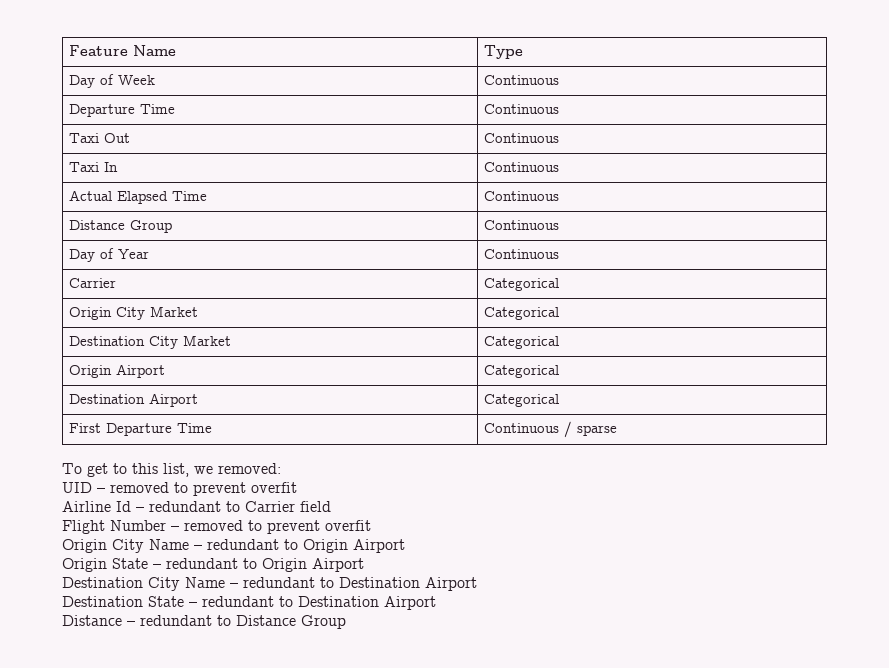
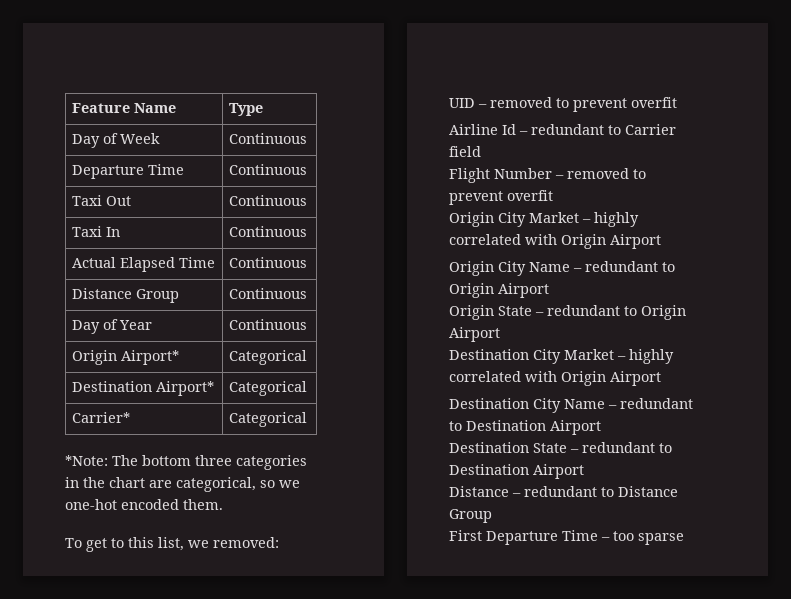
- Carrier | Categorical
- Origin City Market | Categorical
- Destination City Market | Categorical
- Origin Airport | Categorical
- Destination Airport | Categorical
- First Departure Time | Continuous / sparse
+ Origin Airport* | Categorical
+ Destination Airport* | Categorical
+ Carrier* | Categorical
+ *Note: The bottom three categories in the chart are categorical, so we one-hot encoded them.
+ Origin City Market – highly correlated with Origin Airport
+ Destination City Market – highly correlated with Origin Airport
+ First Departure Time – too sparse

